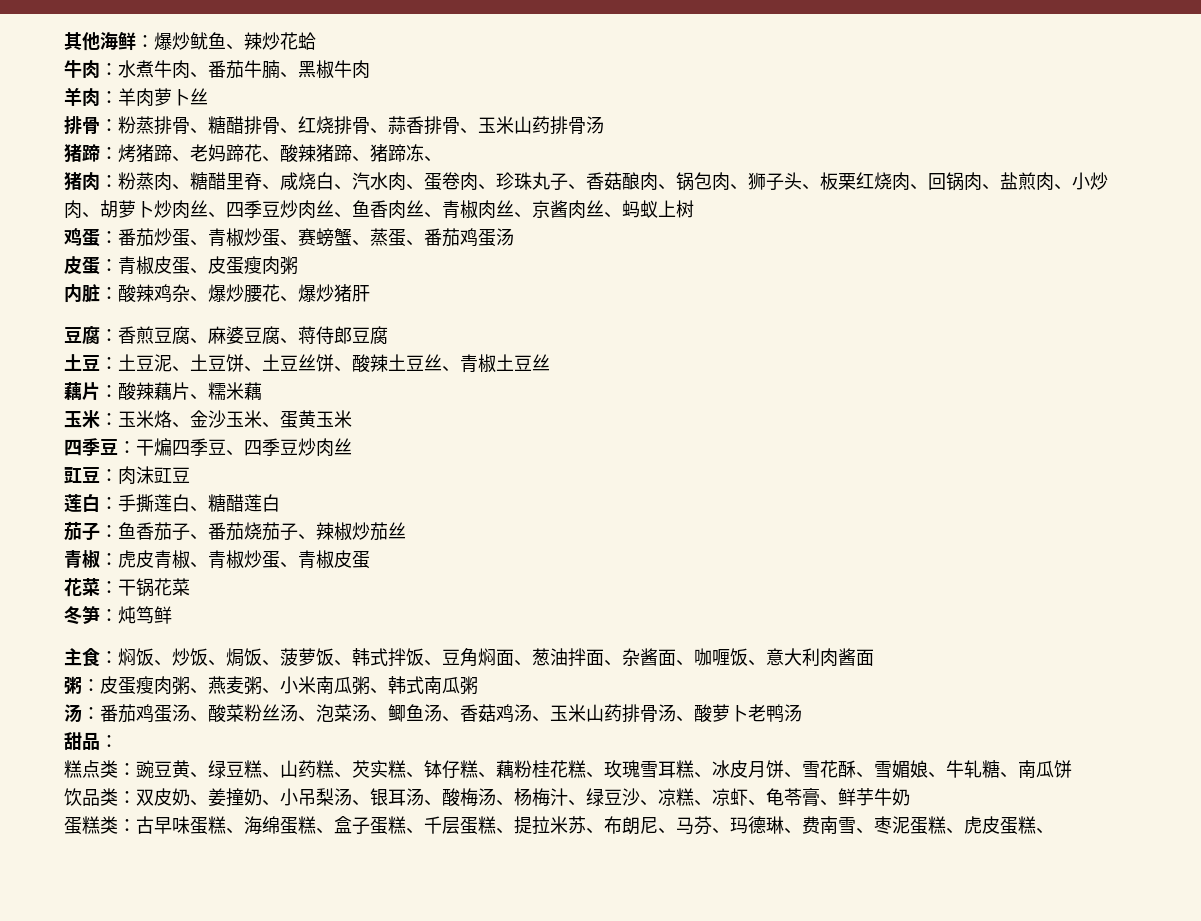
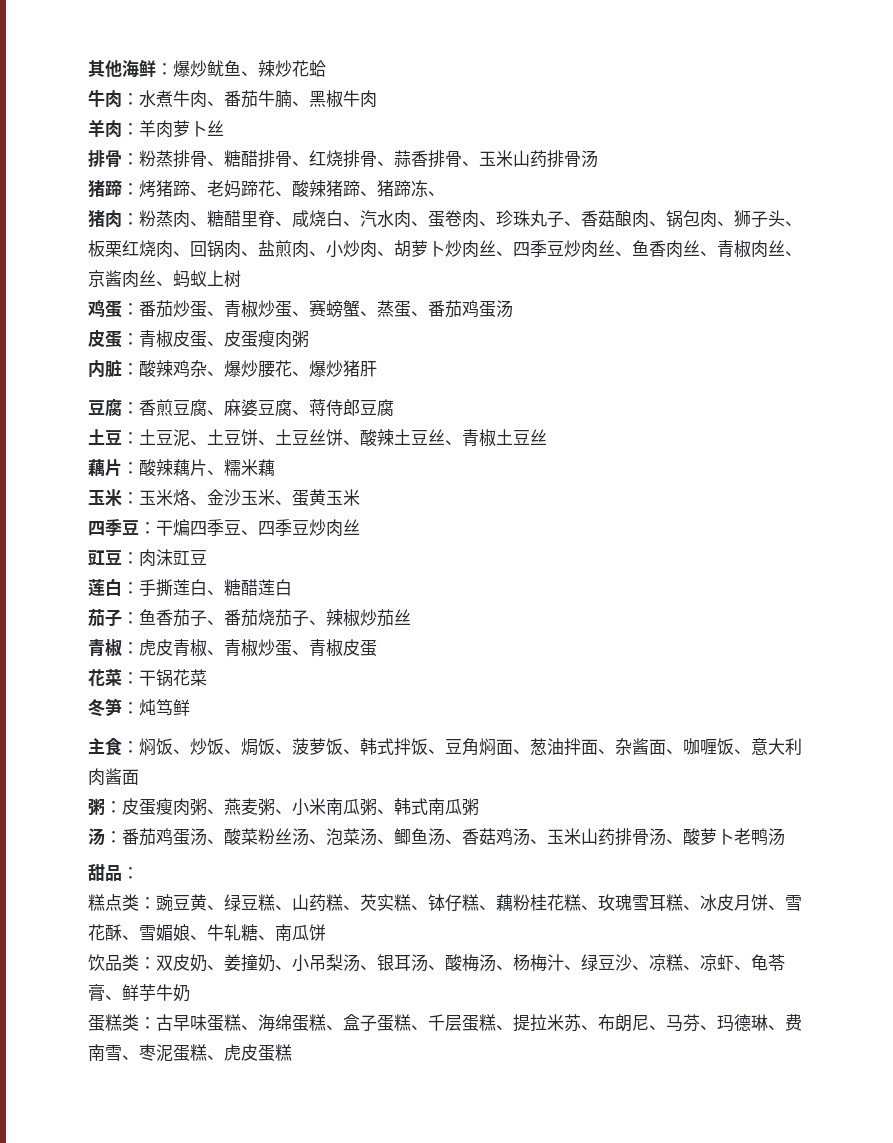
- 蛋糕类：古早味蛋糕、海绵蛋糕、盒子蛋糕、千层蛋糕、提拉米苏、布朗尼、马芬、玛德琳、费南雪、枣泥蛋糕、虎皮蛋糕、
+ 蛋糕类：古早味蛋糕、海绵蛋糕、盒子蛋糕、千层蛋糕、提拉米苏、布朗尼、马芬、玛德琳、费南雪、枣泥蛋糕、虎皮蛋糕

